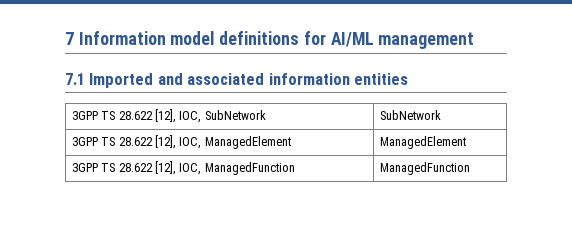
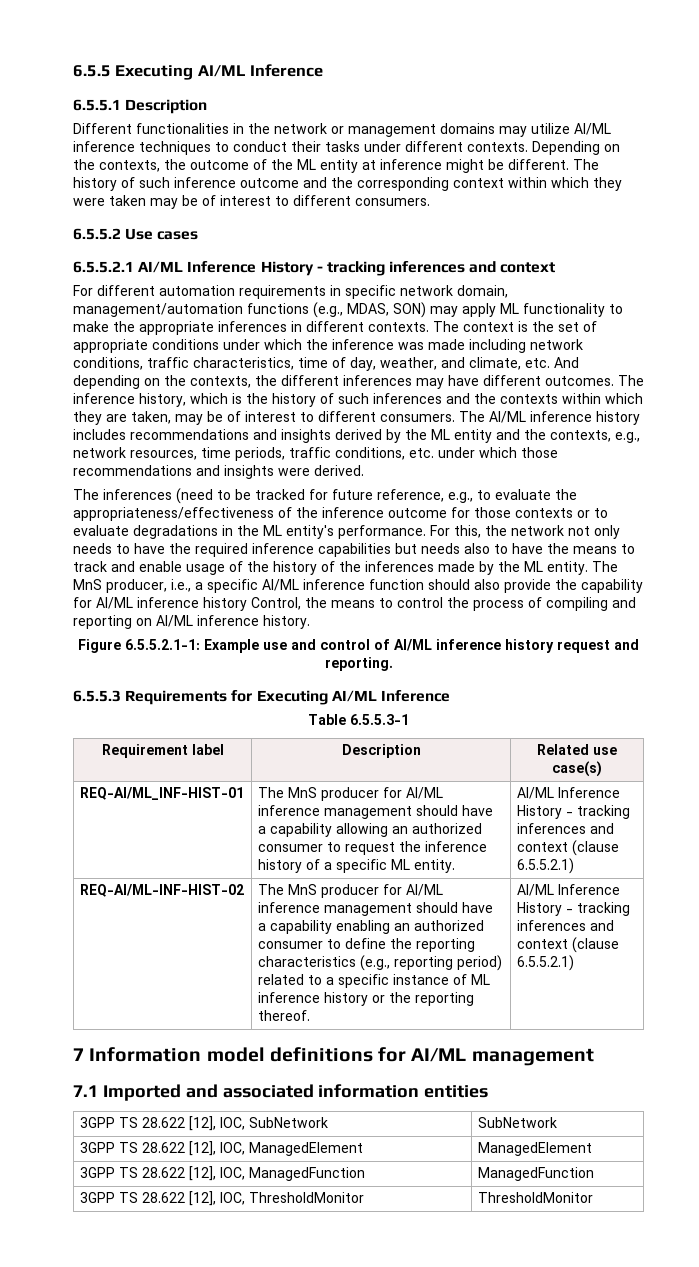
+ 6.5.5 Executing AI/ML Inference
+ 6.5.5.1 Description
+ Different functionalities in the network or management domains may utilize AI/ML inference techniques to conduct their tasks under different contexts. Depending on the contexts, the outcome of the ML entity at inference might be different. The history of such inference outcome and the corresponding context within which they were taken may be of interest to different consumers.
+ 6.5.5.2 Use cases
+ 6.5.5.2.1 AI/ML Inference History - tracking inferences and context
+ For different automation requirements in specific network domain, management/automation functions (e.g., MDAS, SON) may apply ML functionality to make the appropriate inferences in different contexts. The context is the set of appropriate conditions under which the inference was made including network conditions, traffic characteristics, time of day, weather, and climate, etc. And depending on the contexts, the different inferences may have different outcomes. The inference history, which is the history of such inferences and the contexts within which they are taken, may be of interest to different consumers. The AI/ML inference history includes recommendations and insights derived by the ML entity and the contexts, e.g., network resources, time periods, traffic conditions, etc. under which those recommendations and insights were derived.
+ The inferences (need to be tracked for future reference, e.g., to evaluate the appropriateness/effectiveness of the inference outcome for those contexts or to evaluate degradations in the ML entity's performance. For this, the network not only needs to have the required inference capabilities but needs also to have the means to track and enable usage of the history of the inferences made by the ML entity. The MnS producer, i.e., a specific AI/ML inference function should also provide the capability for AI/ML inference history Control, the means to control the process of compiling and reporting on AI/ML inference history.
+ Figure 6.5.5.2.1-1: Example use and control of AI/ML inference history request and reporting.
+ 6.5.5.3 Requirements for Executing AI/ML Inference
+ Table 6.5.5.3-1
+ Requirement label | Description | Related use case(s)
+ REQ-AI/ML_INF-HIST-01 | The MnS producer for AI/ML inference management should have a capability allowing an authorized consumer to request the inference history of a specific ML entity. | AI/ML Inference History - tracking inferences and context (clause 6.5.5.2.1)
+ REQ-AI/ML-INF-HIST-02 | The MnS producer for AI/ML inference management should have a capability enabling an authorized consumer to define the reporting characteristics (e.g., reporting period) related to a specific instance of ML inference history or the reporting thereof. | AI/ML Inference History - tracking inferences and context (clause 6.5.5.2.1)
+ 3GPP TS 28.622 [12], IOC, ThresholdMonitor | ThresholdMonitor

